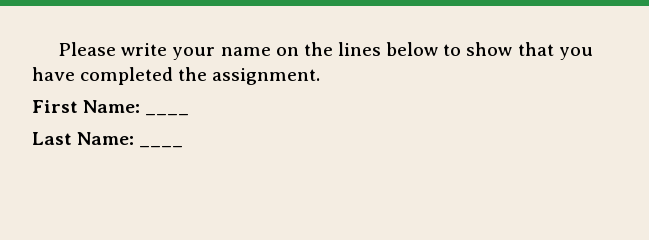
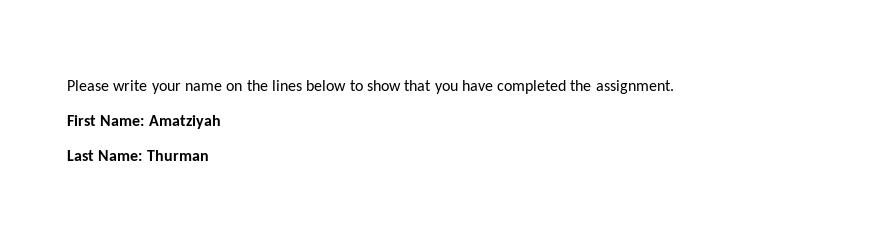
- First Name: ____
+ First Name: Amatziyah
- Last Name: ____
+ Last Name: Thurman

